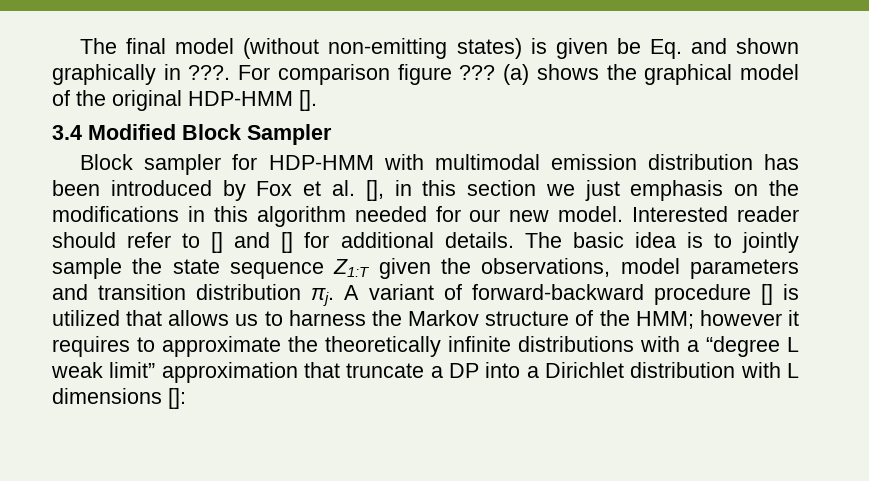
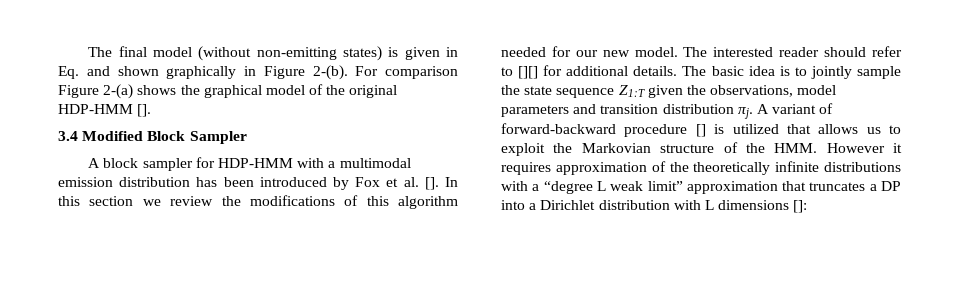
- The final model (without non-emitting states) is given be Eq. and shown graphically in ???. For comparison figure ??? (a) shows the graphical model of the original HDP-HMM [].
+ The final model (without non-emitting states) is given in Eq. and shown graphically in Figure 2-(b). For comparison Figure 2-(a) shows the graphical model of the original HDP-HMM [].
- Block sampler for HDP-HMM with multimodal emission distribution has been introduced by Fox et al. [], in this section we just emphasis on the modifications in this algorithm needed for our new model.
+ A block sampler for HDP-HMM with a multimodal emission distribution has been introduced by Fox et al. []. In this section we review the modifications of this algorithm needed for our new model.
- Interested reader should refer to [] and [] for additional details.
+ The interested reader should refer to [][] for additional details.
- A variant of forward-backward procedure [] is utilized that allows us to harness the Markov structure of the HMM; however it requires to approximate the theoretically infinite distributions with a “degree L weak limit” approximation that truncate a DP into a Dirichlet distribution with L dimensions []:
+ A variant of forward-backward procedure [] is utilized that allows us to exploit the Markovian structure of the HMM. However it requires approximation of the theoretically infinite distributions with a “degree L weak limit” approximation that truncates a DP into a Dirichlet distribution with L dimensions []:

